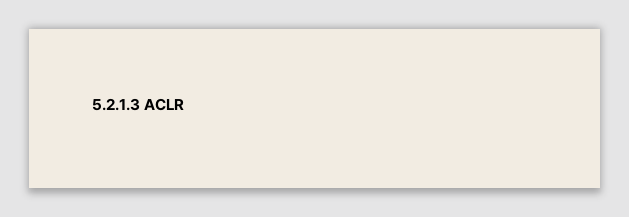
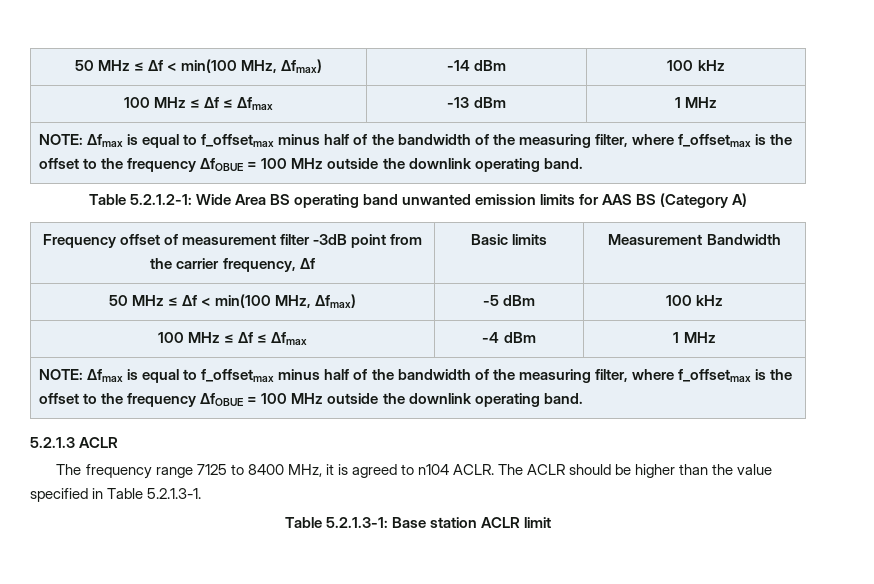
+ 50 MHz ≤ Δf < min(100 MHz, Δfmax) | -14 dBm | 100 kHz
+ 100 MHz ≤ Δf ≤ Δfmax | -13 dBm | 1 MHz
+ NOTE: Δfmax is equal to f_offsetmax minus half of the bandwidth of the measuring filter, where f_offsetmax is the offset to the frequency ΔfOBUE = 100 MHz outside the downlink operating band.
+ Table 5.2.1.2-1: Wide Area BS operating band unwanted emission limits for AAS BS (Category A)
+ Frequency offset of measurement filter ‑3dB point from the carrier frequency, Δf | Basic limits | Measurement Bandwidth
+ 50 MHz ≤ Δf < min(100 MHz, Δfmax) | -5 dBm | 100 kHz
+ 100 MHz ≤ Δf ≤ Δfmax | -4 dBm | 1 MHz
+ NOTE: Δfmax is equal to f_offsetmax minus half of the bandwidth of the measuring filter, where f_offsetmax is the offset to the frequency ΔfOBUE = 100 MHz outside the downlink operating band.
  5.2.1.3 ACLR
+ The frequency range 7125 to 8400 MHz, it is agreed to n104 ACLR. The ACLR should be higher than the value specified in Table 5.2.1.3-1.
+ Table 5.2.1.3-1: Base station ACLR limit

